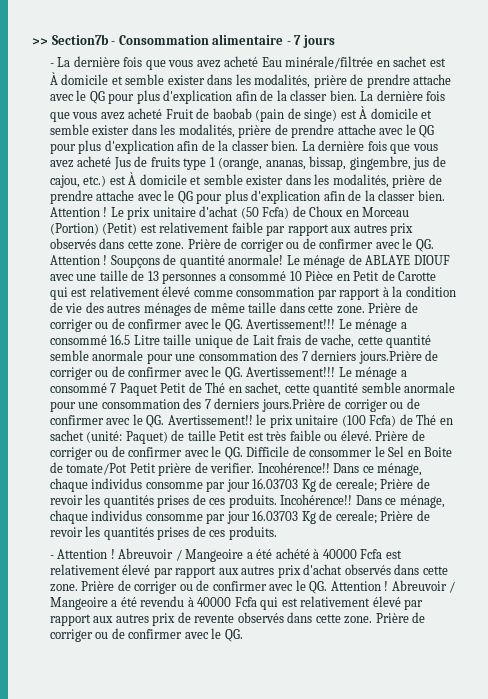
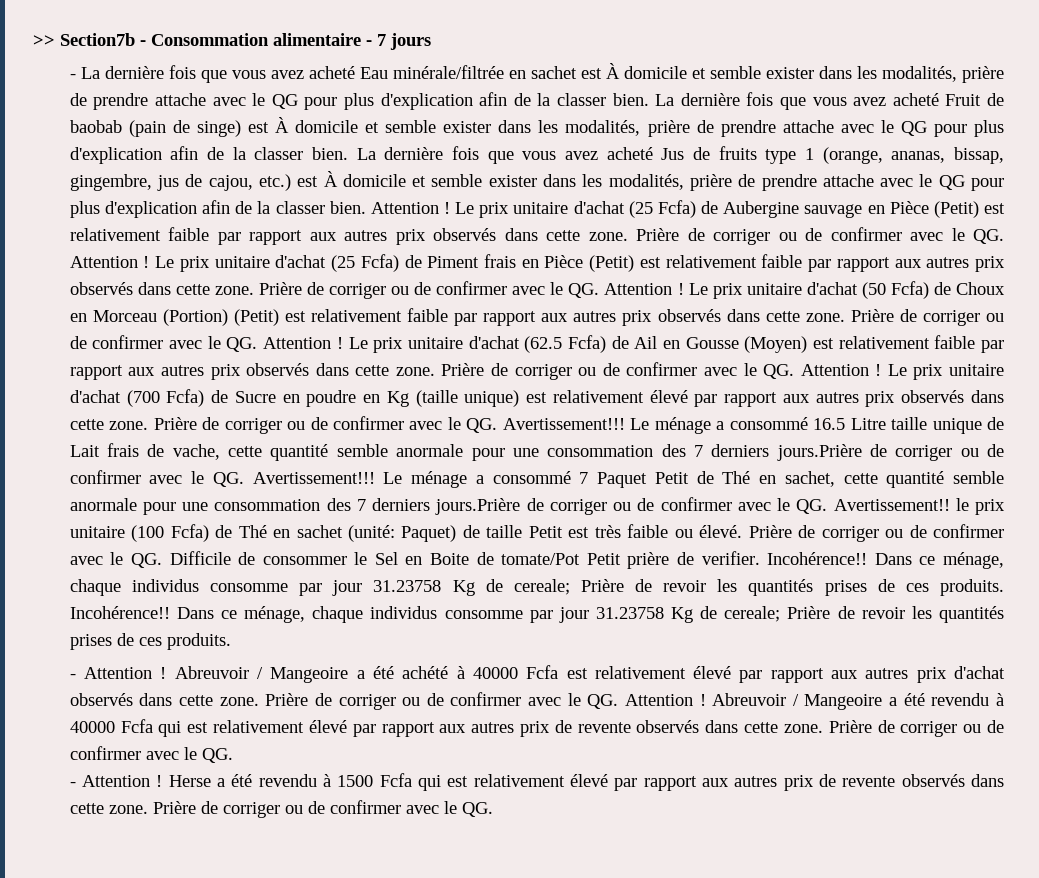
- Le prix unitaire d'achat (50 Fcfa) de Choux en Morceau (Portion) (Petit) est relativement faible par rapport aux autres prix observés dans cette zone.
+ Le prix unitaire d'achat (25 Fcfa) de Aubergine sauvage en Pièce (Petit) est relativement faible par rapport aux autres prix observés dans cette zone. Prière de corriger ou de confirmer avec le QG. Attention ! Le prix unitaire d'achat (25 Fcfa) de Piment frais en Pièce (Petit) est relativement faible par rapport aux autres prix observés dans cette zone. Prière de corriger ou de confirmer avec le QG. Attention ! Le prix unitaire d'achat (50 Fcfa) de Choux en Morceau (Portion) (Petit) est relativement faible par rapport aux autres prix observés dans cette zone.
- Soupçons de quantité anormale! Le ménage de ABLAYE DIOUF avec une taille de 13 personnes a consommé 10 Pièce en Petit de Carotte qui est relativement élevé comme consommation par rapport à la condition de vie des autres ménages de même taille dans cette zone.
+ Le prix unitaire d'achat (62.5 Fcfa) de Ail en Gousse (Moyen) est relativement faible par rapport aux autres prix observés dans cette zone. Prière de corriger ou de confirmer avec le QG. Attention ! Le prix unitaire d'achat (700 Fcfa) de Sucre en poudre en Kg (taille unique) est relativement élevé par rapport aux autres prix observés dans cette zone.
- Prière de corriger ou de confirmer avec le QG. Difficile de consommer le Sel en Boite de tomate/Pot Petit prière de verifier. Incohérence!! Dans ce ménage, chaque individus consomme par jour 16.03703 Kg de cereale; Prière de revoir les quantités prises de ces produits. Incohérence!! Dans ce ménage, chaque individus consomme par jour 16.03703 Kg de cereale; Prière de revoir les quantités prises de ces produits.
+ Prière de corriger ou de confirmer avec le QG. Difficile de consommer le Sel en Boite de tomate/Pot Petit prière de verifier. Incohérence!! Dans ce ménage, chaque individus consomme par jour 31.23758 Kg de cereale; Prière de revoir les quantités prises de ces produits. Incohérence!! Dans ce ménage, chaque individus consomme par jour 31.23758 Kg de cereale; Prière de revoir les quantités prises de ces produits.
+ - Attention ! Herse a été revendu à 1500 Fcfa qui est relativement élevé par rapport aux autres prix de revente observés dans cette zone. Prière de corriger ou de confirmer avec le QG.

